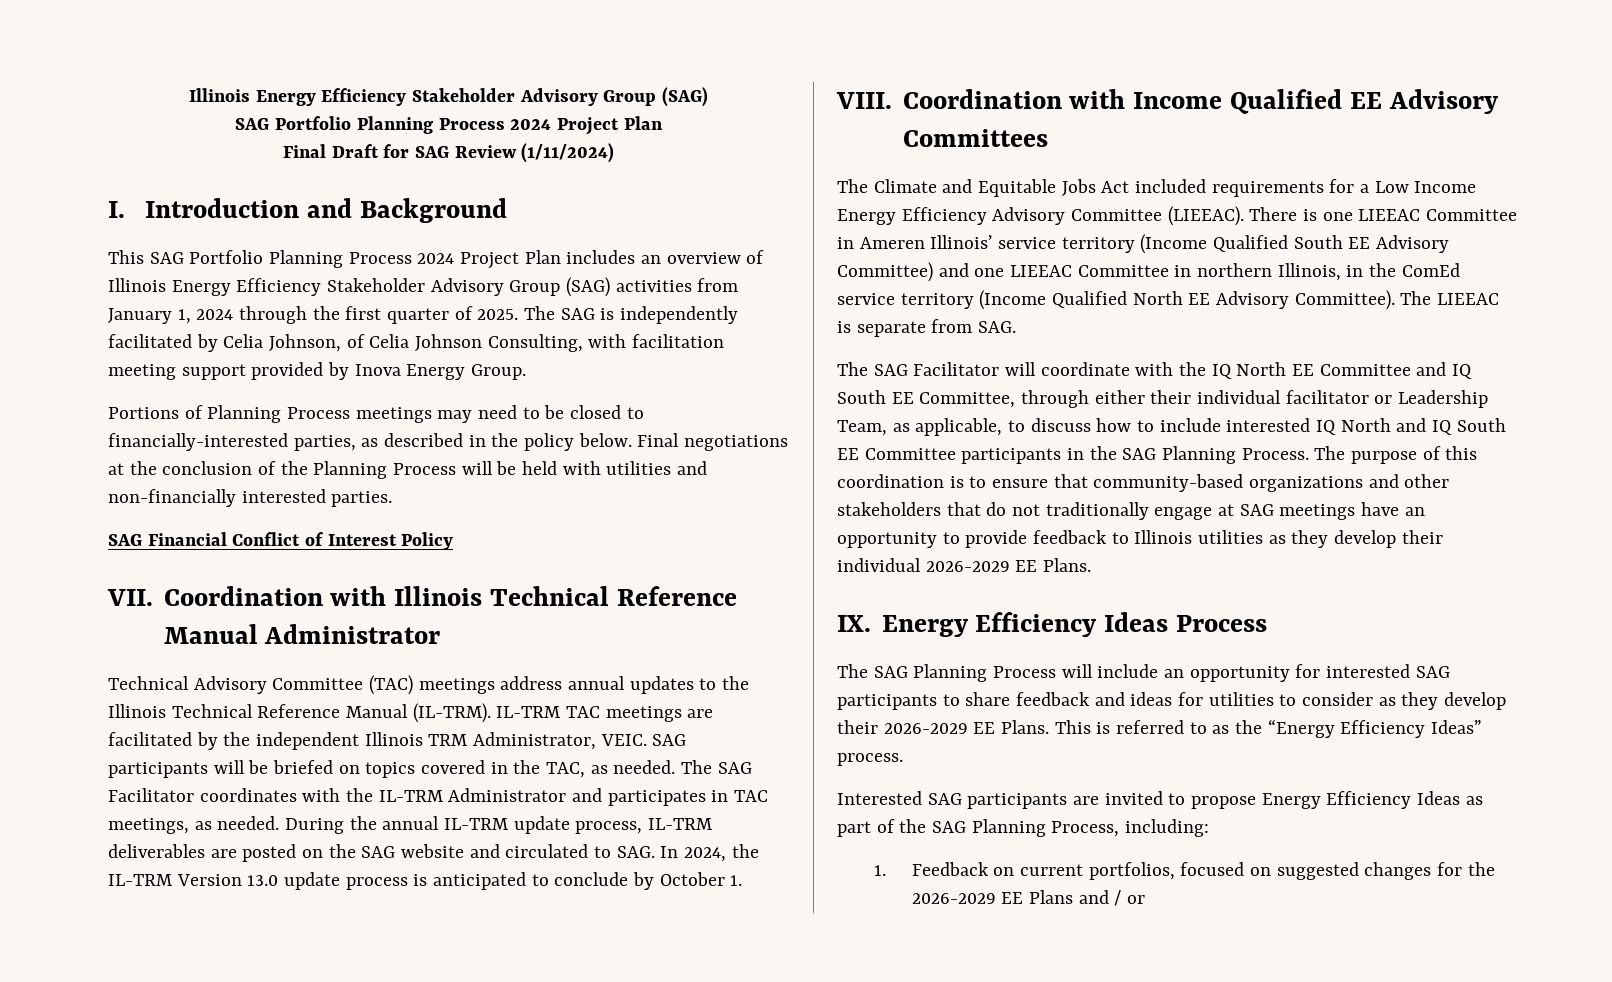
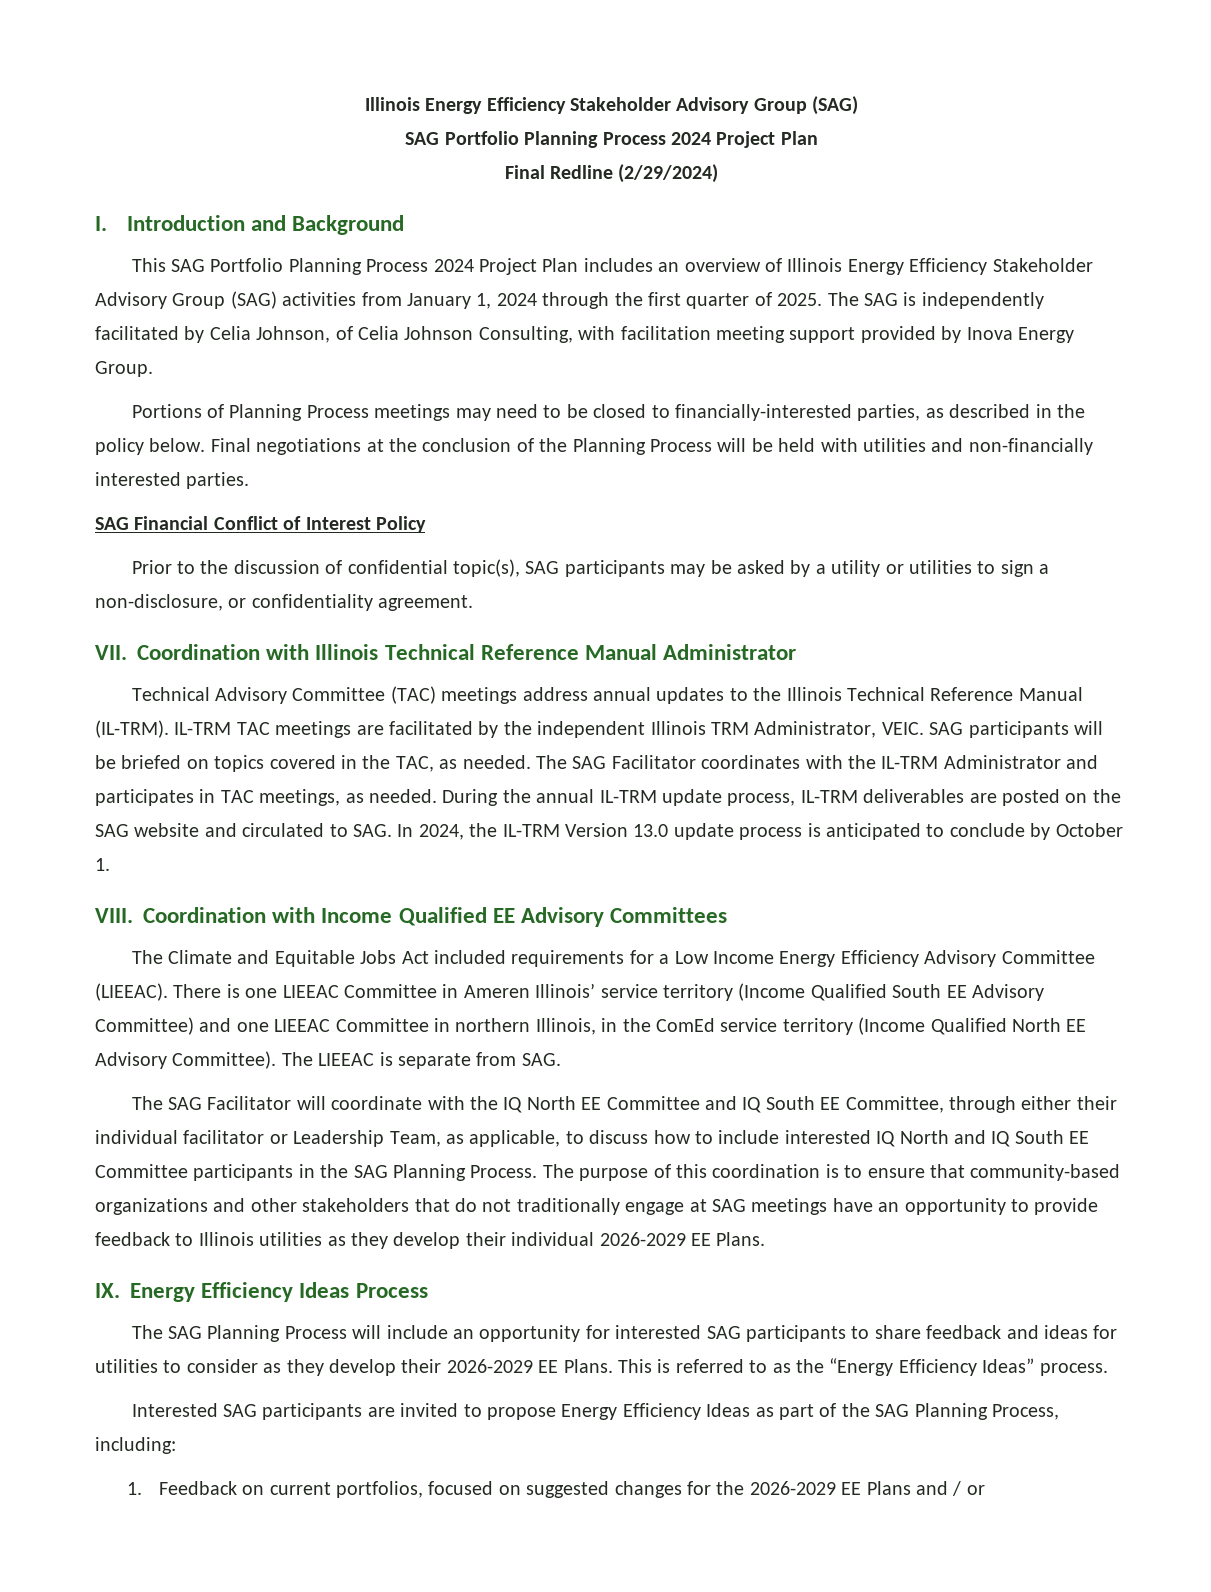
- Final Draft for SAG Review (1/11/2024)
+ Final Redline (2/29/2024)
+ Prior to the discussion of confidential topic(s), SAG participants may be asked by a utility or utilities to sign a non-disclosure, or confidentiality agreement.

